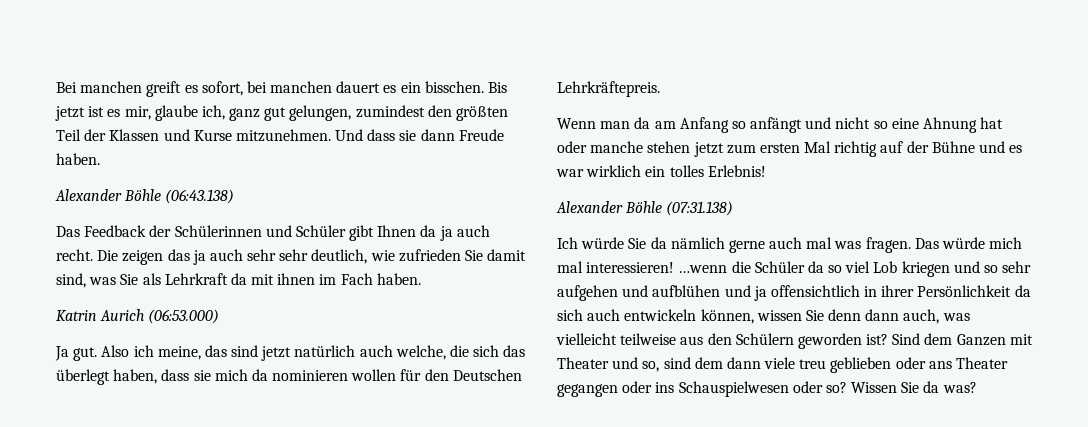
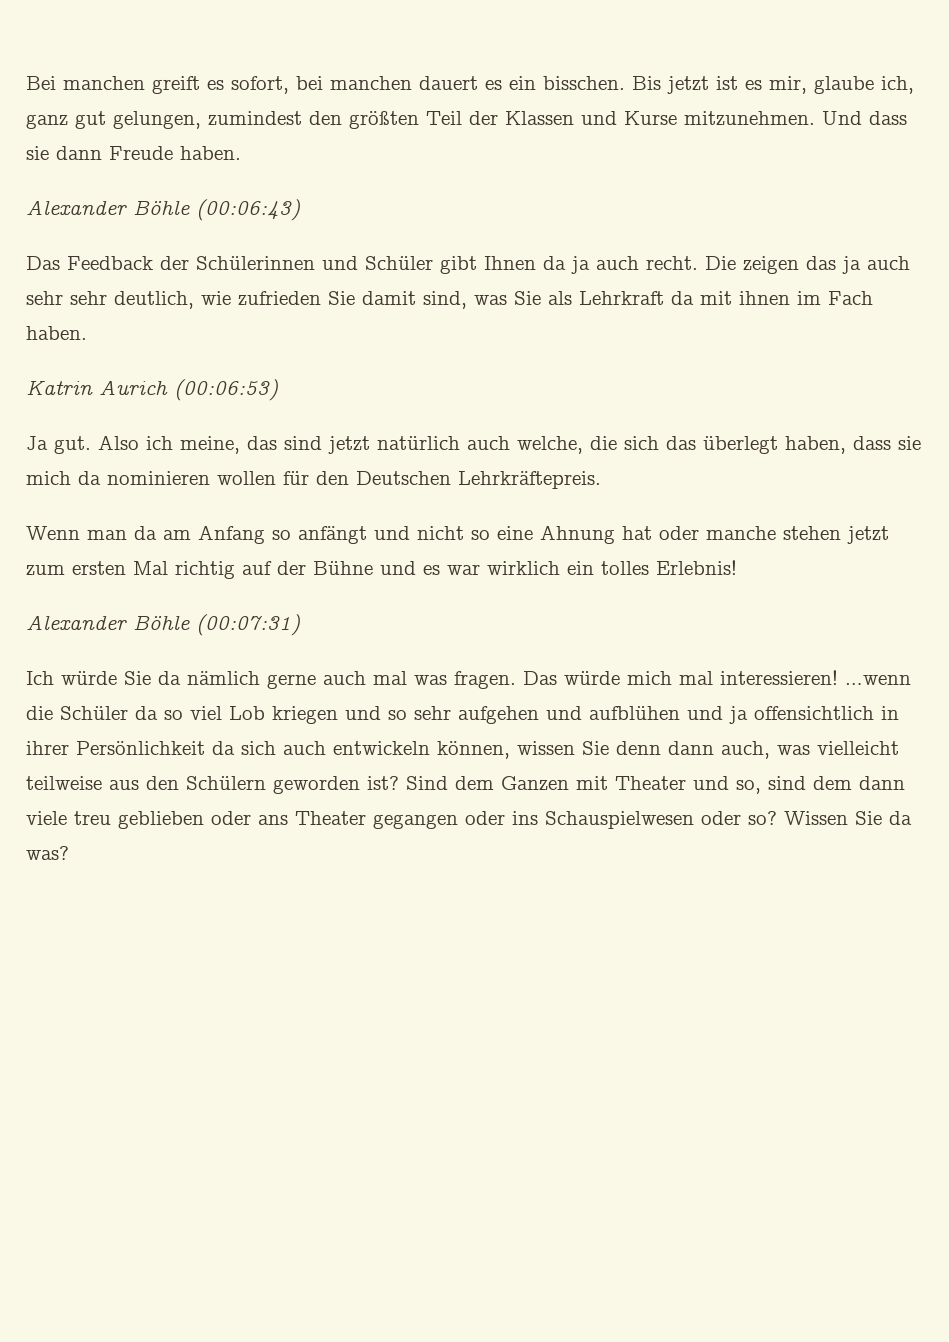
- Alexander Böhle (06:43.138)
+ Alexander Böhle (00:06:43)
- Katrin Aurich (06:53.000)
+ Katrin Aurich (00:06:53)
- Alexander Böhle (07:31.138)
+ Alexander Böhle (00:07:31)

